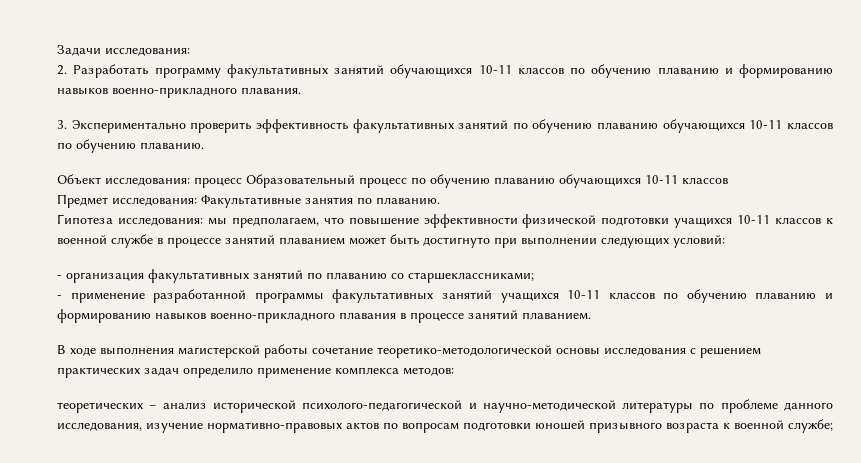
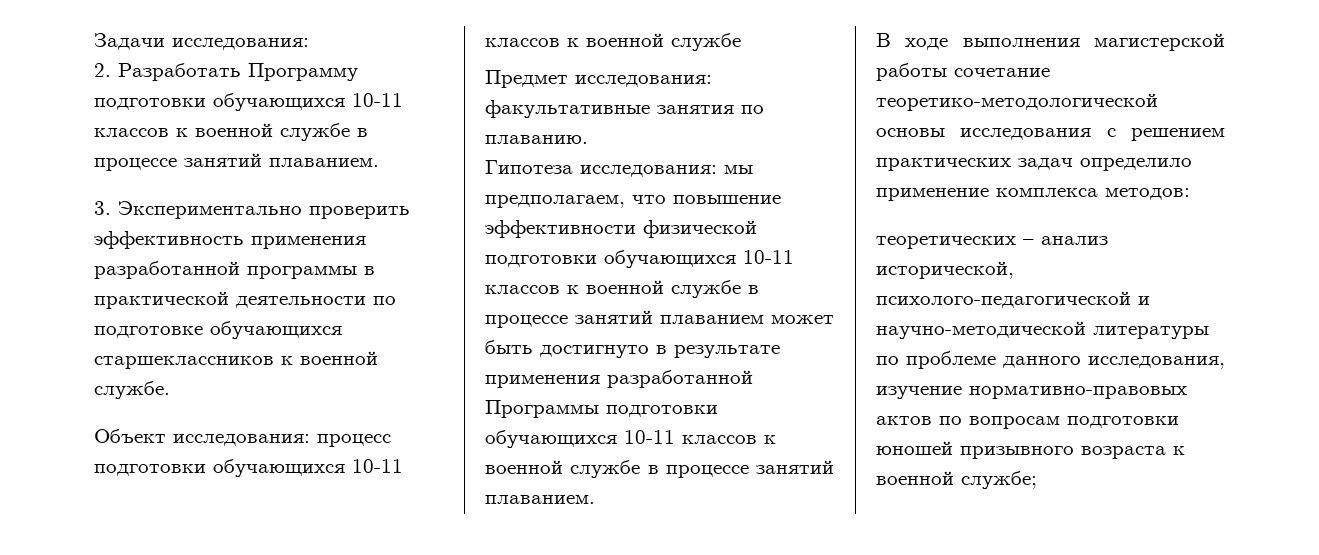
- 2. Разработать программу факультативных занятий обучающихся 10-11 классов по обучению плаванию и формированию навыков военно-прикладного плавания.
- 3. Экспериментально проверить эффективность факультативных занятий по обучению плаванию обучающихся 10-11 классов по обучению плаванию.
- Объект исследования: процесс Образовательный процесс по обучению плаванию обучающихся 10-11 классов
+ 2. Разработать Программу подготовки обучающихся 10-11 классов к военной службе в процессе занятий плаванием.
+ 3. Экспериментально проверить эффективность применения разработанной программы в практической деятельности по подготовке обучающихся старшеклассников к военной службе.
+ Объект исследования: процесс подготовки обучающихся 10-11 классов к военной службе
- Предмет исследования: Факультативные занятия по плаванию.
+ Предмет исследования: факультативные занятия по плаванию.
- Гипотеза исследования: мы предполагаем, что повышение эффективности физической подготовки учащихся 10-11 классов к военной службе в процессе занятий плаванием может быть достигнуто при выполнении следующих условий:
- - организация факультативных занятий по плаванию со старшеклассниками;
- - применение разработанной программы факультативных занятий учащихся 10-11 классов по обучению плаванию и формированию навыков военно-прикладного плавания в процессе занятий плаванием.
+ Гипотеза исследования: мы предполагаем, что повышение эффективности физической подготовки обучающихся 10-11 классов к военной службе в процессе занятий плаванием может быть достигнуто в результате применения разработанной Программы подготовки обучающихся 10-11 классов к военной службе в процессе занятий плаванием.
- теоретических – анализ исторической психолого-педагогической и научно-методической литературы по проблеме данного исследования, изучение нормативно-правовых актов по вопросам подготовки юношей призывного возраста к военной службе;
+ теоретических – анализ исторической, психолого-педагогической и научно-методической литературы по проблеме данного исследования, изучение нормативно-правовых актов по вопросам подготовки юношей призывного возраста к военной службе;

